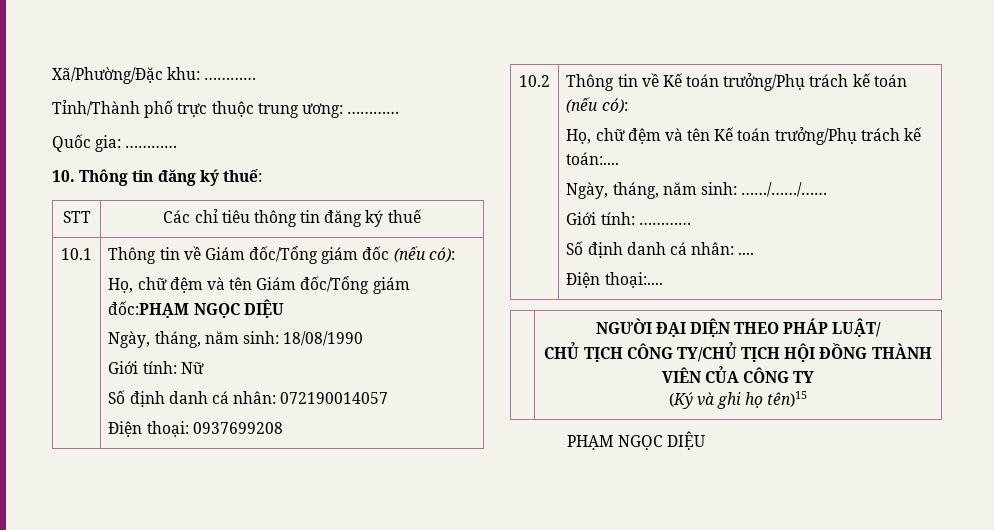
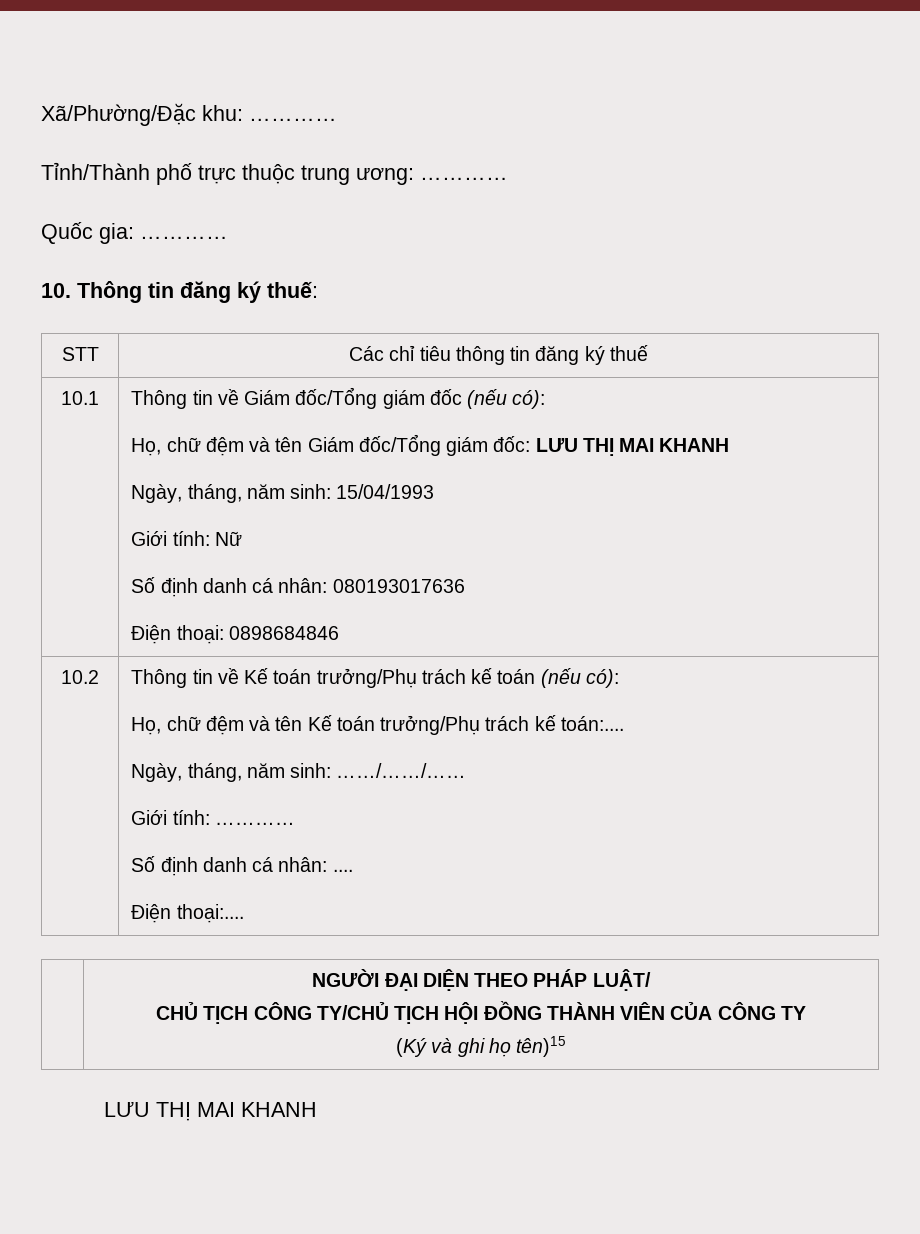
  10.1 | Thông tin về Giám đốc/Tổng giám đốc (nếu có):
- Họ, chữ đệm và tên Giám đốc/Tổng giám đốc:PHẠM NGỌC DIỆU
- Ngày, tháng, năm sinh: 18/08/1990
+ Họ, chữ đệm và tên Giám đốc/Tổng giám đốc: LƯU THỊ MAI KHANH
+ Ngày, tháng, năm sinh: 15/04/1993
  Giới tính: Nữ
- Số định danh cá nhân: 072190014057
- Điện thoại: 0937699208
+ Số định danh cá nhân: 080193017636
+ Điện thoại: 0898684846
  | NGƯỜI ĐẠI DIỆN THEO PHÁP LUẬT/
  CHỦ TỊCH CÔNG TY/CHỦ TỊCH HỘI ĐỒNG THÀNH VIÊN CỦA CÔNG TY
  (Ký và ghi họ tên)15
- PHẠM NGỌC DIỆU
+ LƯU THỊ MAI KHANH

